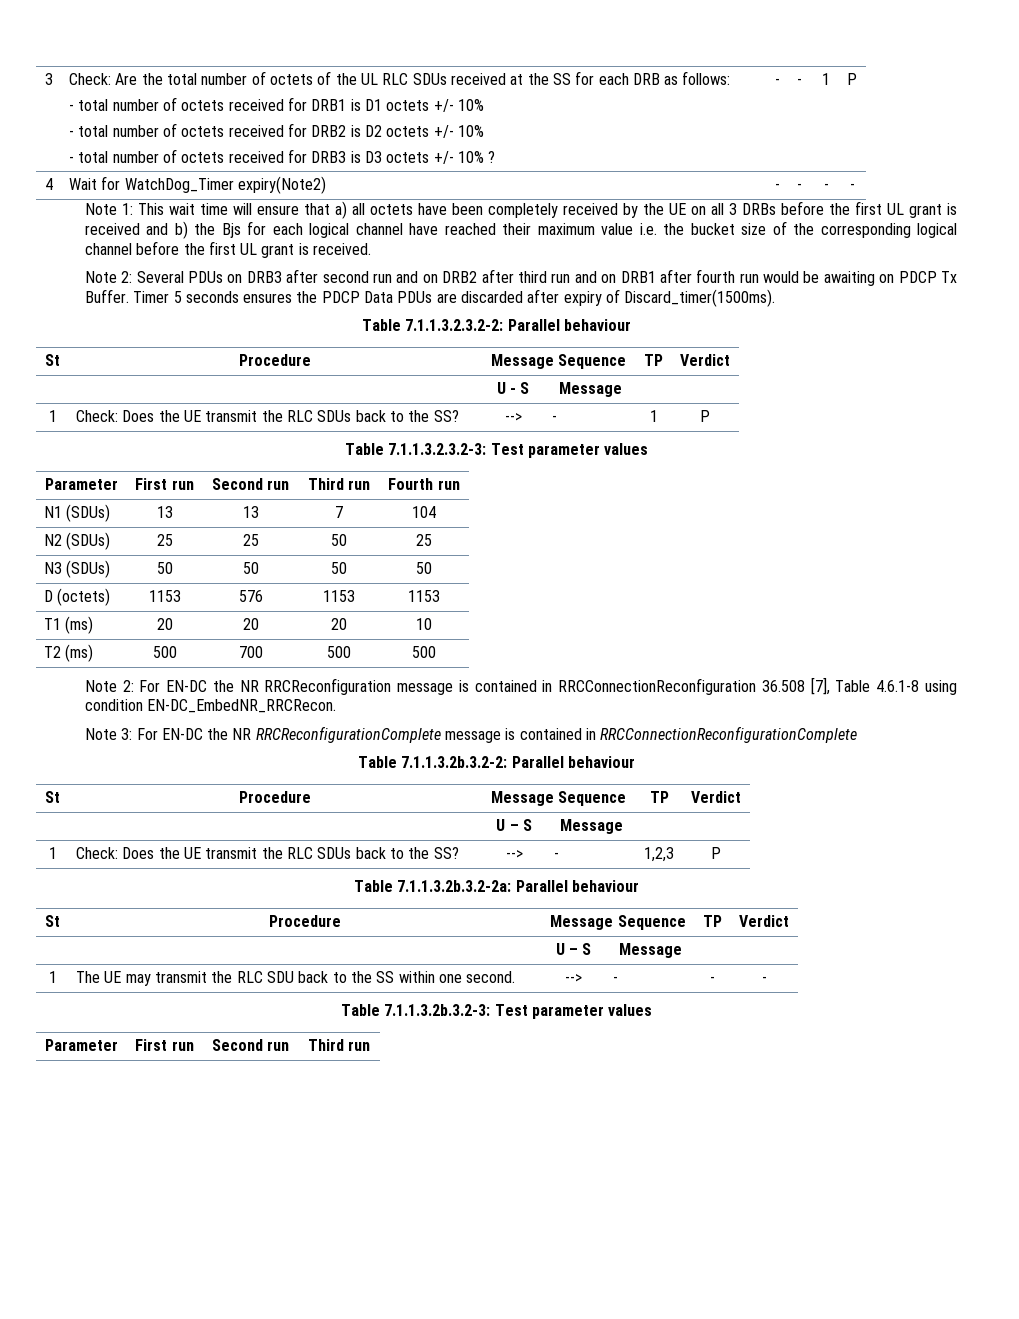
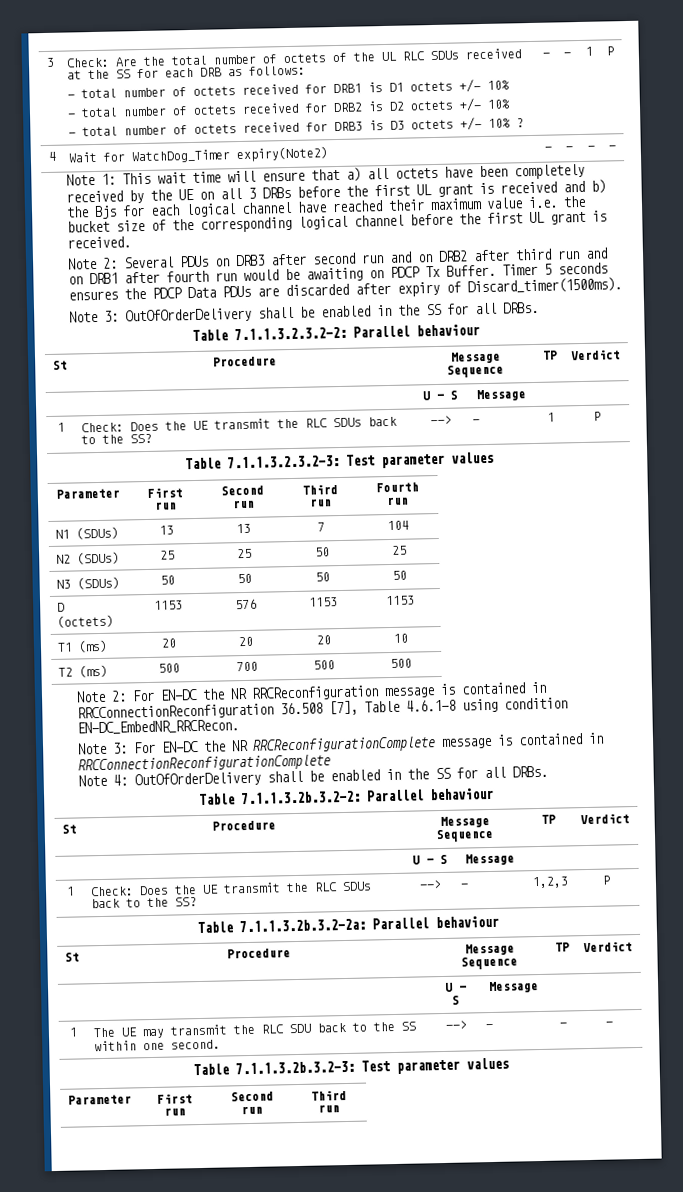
+ Note 3: OutOfOrderDelivery shall be enabled in the SS for all DRBs.
+ Note 4: OutOfOrderDelivery shall be enabled in the SS for all DRBs.

